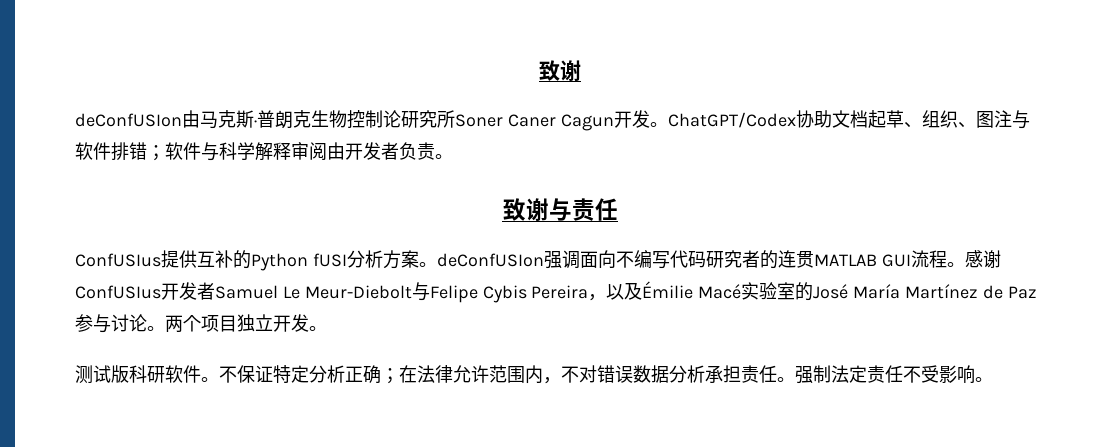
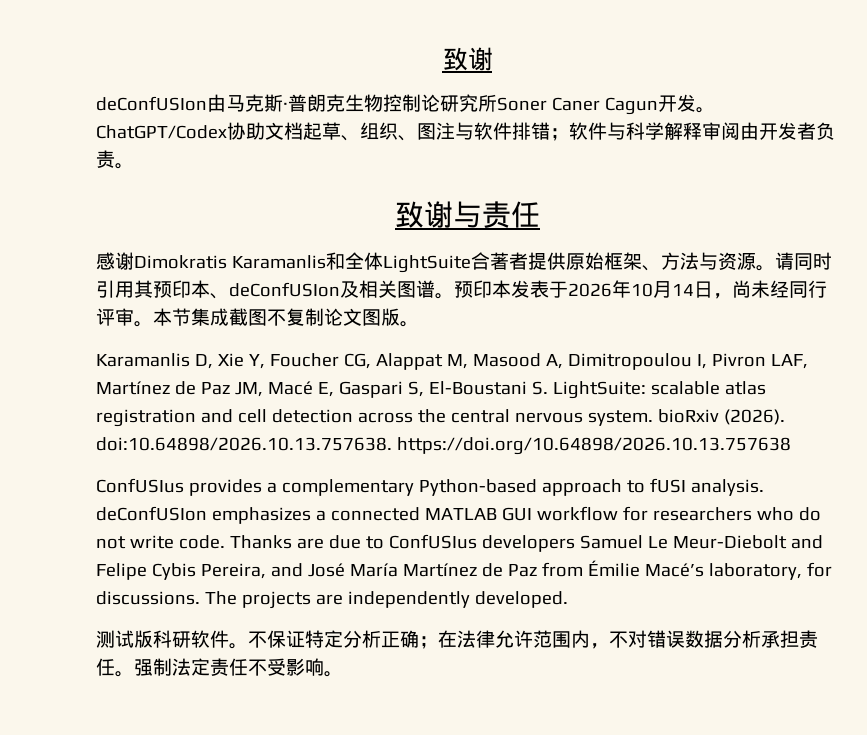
- ConfUSIus提供互补的Python fUSI分析方案。deConfUSIon强调面向不编写代码研究者的连贯MATLAB GUI流程。感谢ConfUSIus开发者Samuel Le Meur-Diebolt与Felipe Cybis Pereira，以及Émilie Macé实验室的José María Martínez de Paz参与讨论。两个项目独立开发。
+ 感谢Dimokratis Karamanlis和全体LightSuite合著者提供原始框架、方法与资源。请同时引用其预印本、deConfUSIon及相关图谱。预印本发表于2026年10月14日，尚未经同行评审。本节集成截图不复制论文图版。
+ Karamanlis D, Xie Y, Foucher CG, Alappat M, Masood A, Dimitropoulou I, Pivron LAF, Martínez de Paz JM, Macé E, Gaspari S, El-Boustani S. LightSuite: scalable atlas registration and cell detection across the central nervous system. bioRxiv (2026). doi:10.64898/2026.10.13.757638. https://doi.org/10.64898/2026.10.13.757638
+ ConfUSIus provides a complementary Python-based approach to fUSI analysis. deConfUSIon emphasizes a connected MATLAB GUI workflow for researchers who do not write code. Thanks are due to ConfUSIus developers Samuel Le Meur-Diebolt and Felipe Cybis Pereira, and José María Martínez de Paz from Émilie Macé’s laboratory, for discussions. The projects are independently developed.

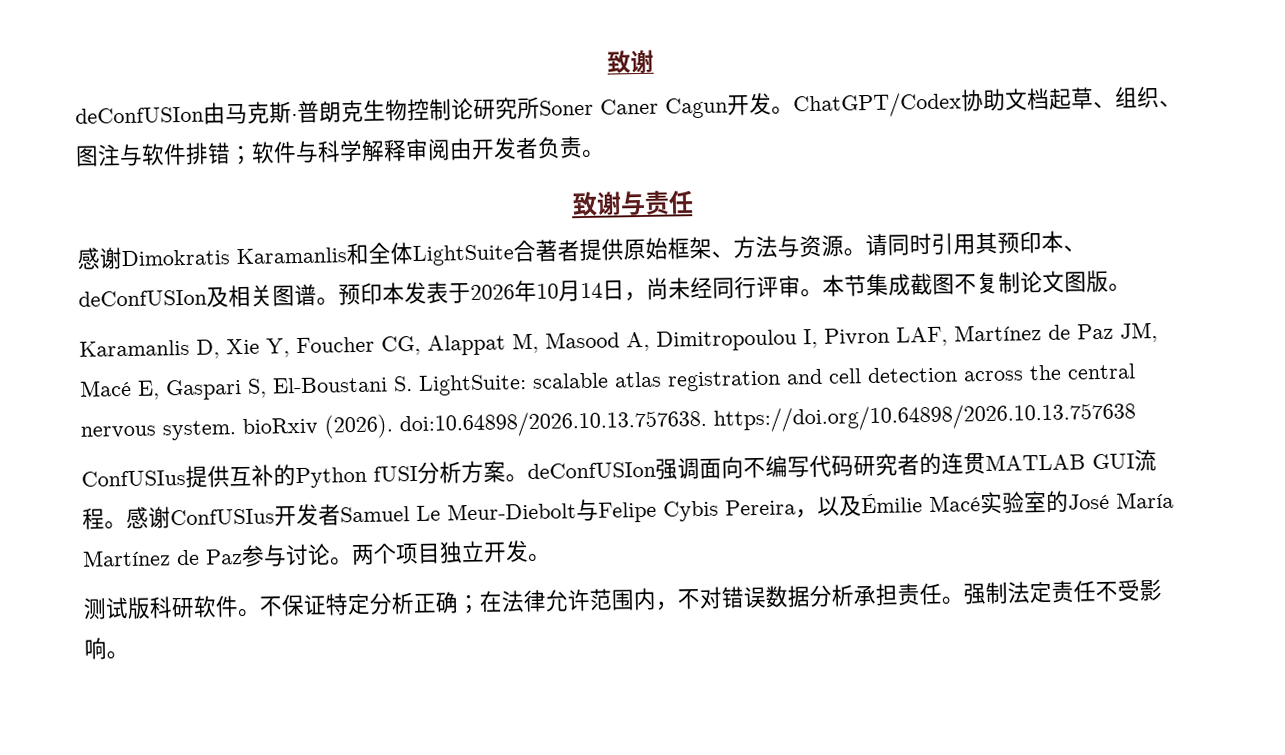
- ConfUSIus provides a complementary Python-based approach to fUSI analysis. deConfUSIon emphasizes a connected MATLAB GUI workflow for researchers who do not write code. Thanks are due to ConfUSIus developers Samuel Le Meur-Diebolt and Felipe Cybis Pereira, and José María Martínez de Paz from Émilie Macé’s laboratory, for discussions. The projects are independently developed.
+ ConfUSIus提供互补的Python fUSI分析方案。deConfUSIon强调面向不编写代码研究者的连贯MATLAB GUI流程。感谢ConfUSIus开发者Samuel Le Meur-Diebolt与Felipe Cybis Pereira，以及Émilie Macé实验室的José María Martínez de Paz参与讨论。两个项目独立开发。

